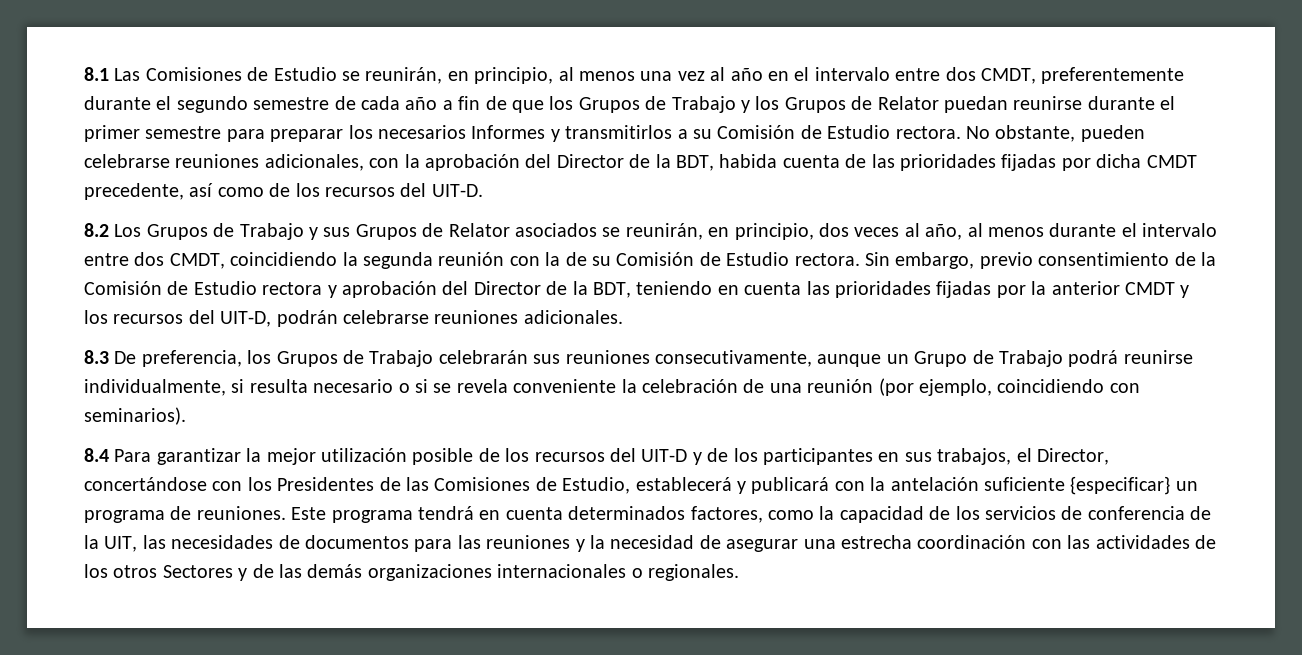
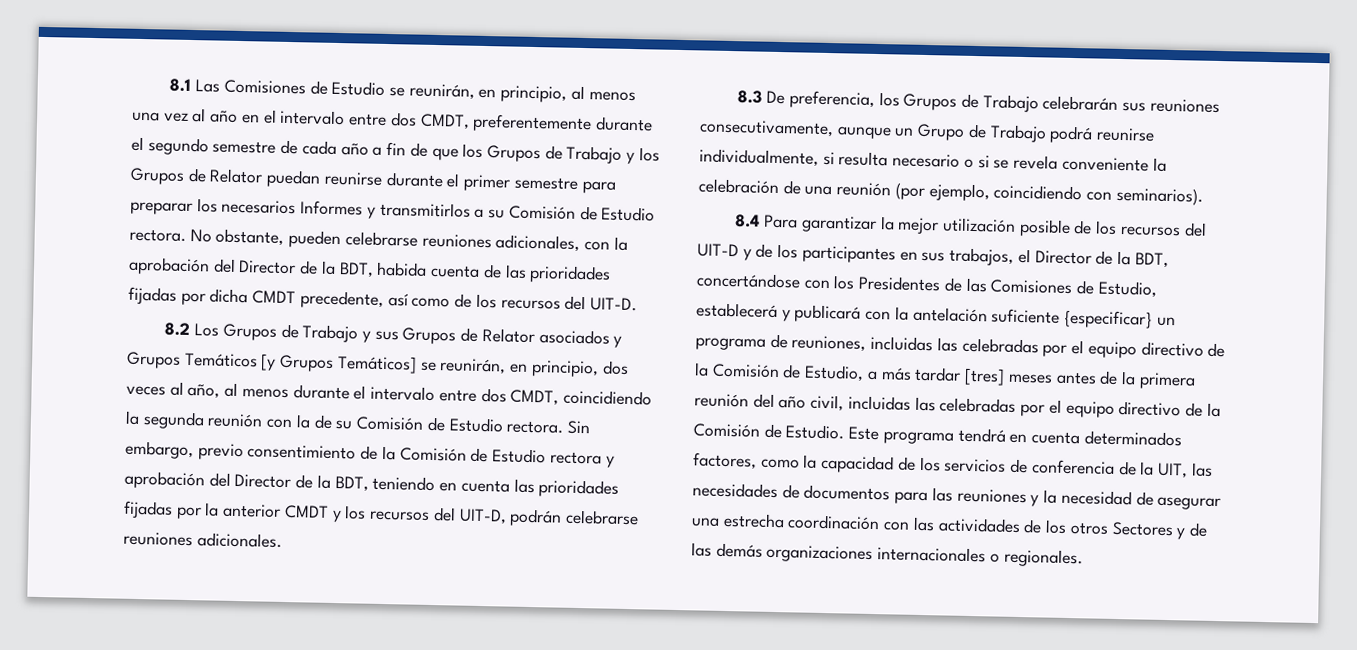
- 8.2 Los Grupos de Trabajo y sus Grupos de Relator asociados se reunirán, en principio, dos veces al año, al menos durante el intervalo entre dos CMDT, coincidiendo la segunda reunión con la de su Comisión de Estudio rectora.
+ 8.2 Los Grupos de Trabajo y sus Grupos de Relator asociados y Grupos Temáticos [y Grupos Temáticos] se reunirán, en principio, dos veces al año, al menos durante el intervalo entre dos CMDT, coincidiendo la segunda reunión con la de su Comisión de Estudio rectora.
- 8.4 Para garantizar la mejor utilización posible de los recursos del UIT-D y de los participantes en sus trabajos, el Director, concertándose con los Presidentes de las Comisiones de Estudio, establecerá y publicará con la antelación suficiente {especificar} un programa de reuniones.
+ 8.4 Para garantizar la mejor utilización posible de los recursos del UIT-D y de los participantes en sus trabajos, el Director de la BDT, concertándose con los Presidentes de las Comisiones de Estudio, establecerá y publicará con la antelación suficiente {especificar} un programa de reuniones, incluidas las celebradas por el equipo directivo de la Comisión de Estudio, a más tardar [tres] meses antes de la primera reunión del año civil, incluidas las celebradas por el equipo directivo de la Comisión de Estudio.

